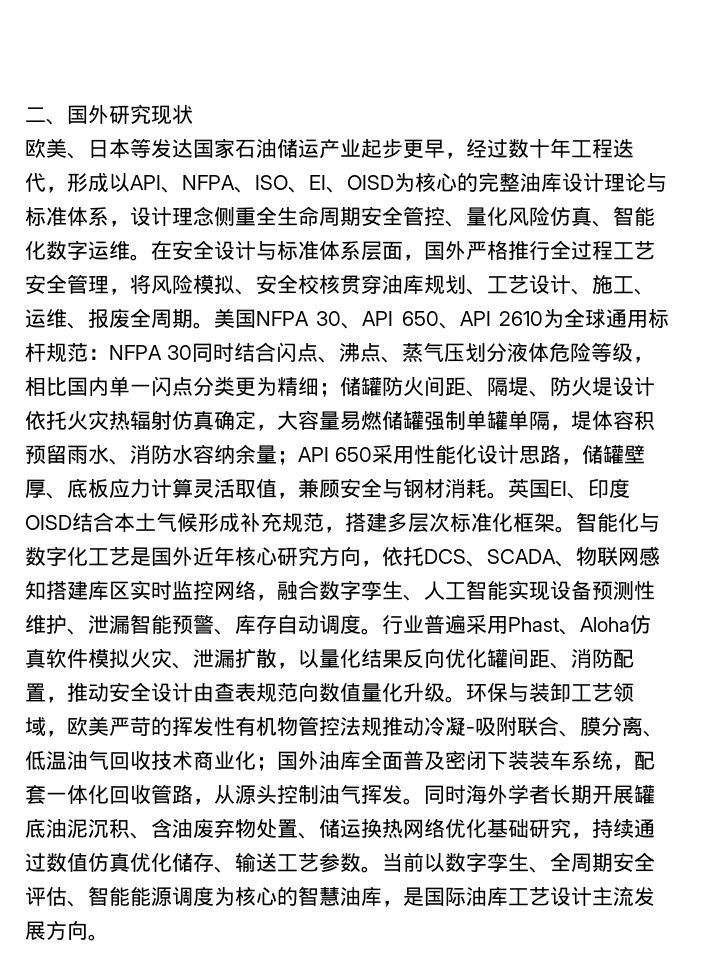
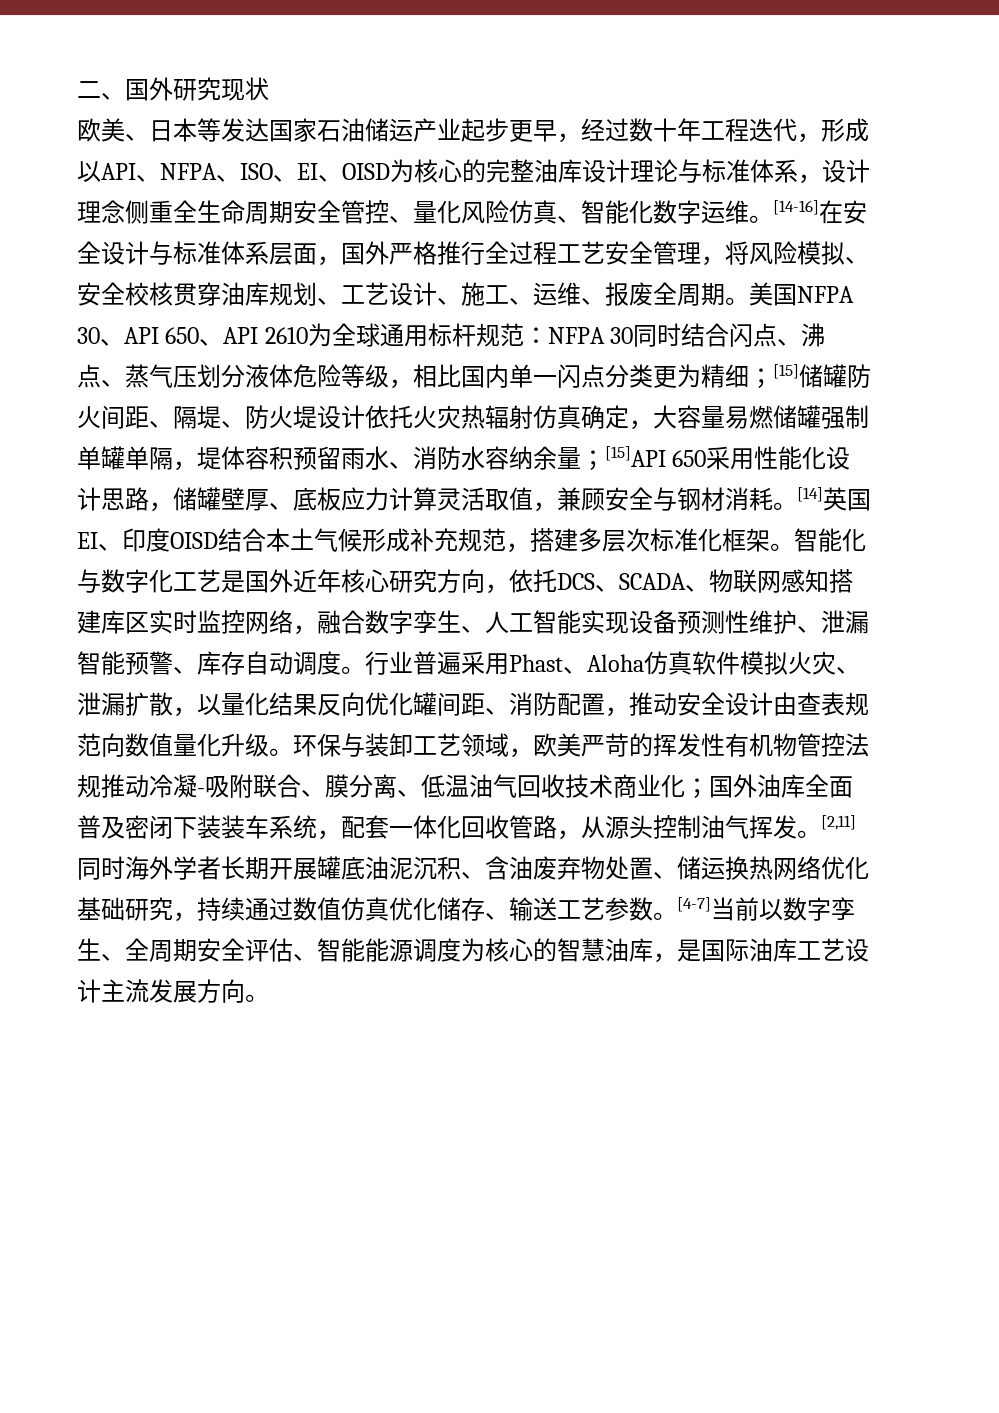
- 在安全设计与标准体系层面，国外严格推行全过程工艺安全管理，将风险模拟、安全校核贯穿油库规划、工艺设计、施工、运维、报废全周期。
+ [14-16]在安全设计与标准体系层面，国外严格推行全过程工艺安全管理，将风险模拟、安全校核贯穿油库规划、工艺设计、施工、运维、报废全周期。
- 储罐防火间距、隔堤、防火堤设计依托火灾热辐射仿真确定，大容量易燃储罐强制单罐单隔，堤体容积预留雨水、消防水容纳余量；
+ [15]储罐防火间距、隔堤、防火堤设计依托火灾热辐射仿真确定，大容量易燃储罐强制单罐单隔，堤体容积预留雨水、消防水容纳余量；
- API 650采用性能化设计思路，储罐壁厚、底板应力计算灵活取值，兼顾安全与钢材消耗。
+ [15]API 650采用性能化设计思路，储罐壁厚、底板应力计算灵活取值，兼顾安全与钢材消耗。
- 英国EI、印度OISD结合本土气候形成补充规范，搭建多层次标准化框架。
+ [14]英国EI、印度OISD结合本土气候形成补充规范，搭建多层次标准化框架。
- 同时海外学者长期开展罐底油泥沉积、含油废弃物处置、储运换热网络优化基础研究，持续通过数值仿真优化储存、输送工艺参数。
+ [2,11]同时海外学者长期开展罐底油泥沉积、含油废弃物处置、储运换热网络优化基础研究，持续通过数值仿真优化储存、输送工艺参数。
- 当前以数字孪生、全周期安全评估、智能能源调度为核心的智慧油库，是国际油库工艺设计主流发展方向。
+ [4-7]当前以数字孪生、全周期安全评估、智能能源调度为核心的智慧油库，是国际油库工艺设计主流发展方向。

